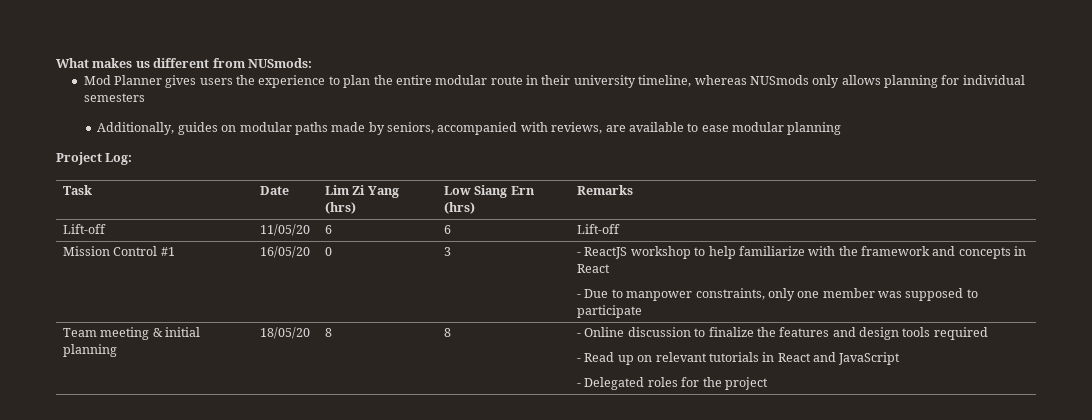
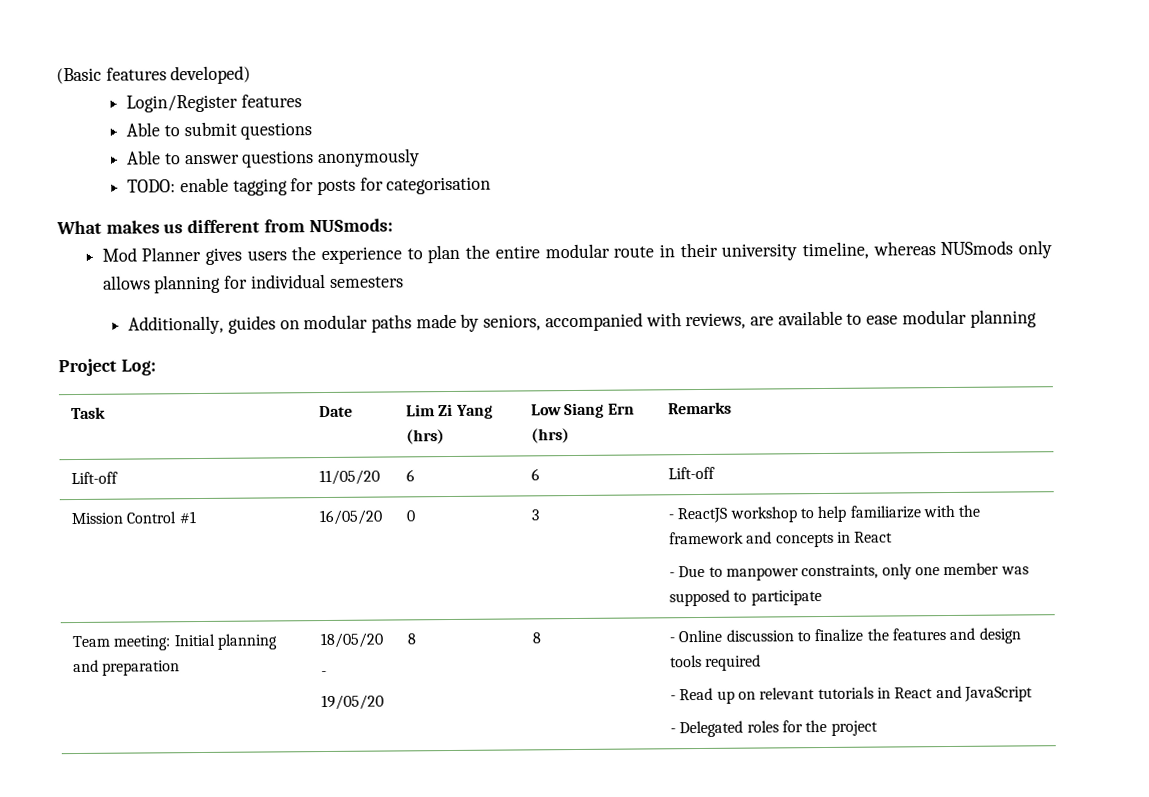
+ (Basic features developed)
+ Login/Register features
+ Able to submit questions
+ Able to answer questions anonymously
+ TODO: enable tagging for posts for categorisation
- Team meeting & initial planning | 18/05/20 | 8 | 8 | - Online discussion to finalize the features and design tools required
+ Team meeting: Initial planning and preparation | 18/05/20
+ -
+ 19/05/20 | 8 | 8 | - Online discussion to finalize the features and design tools required

